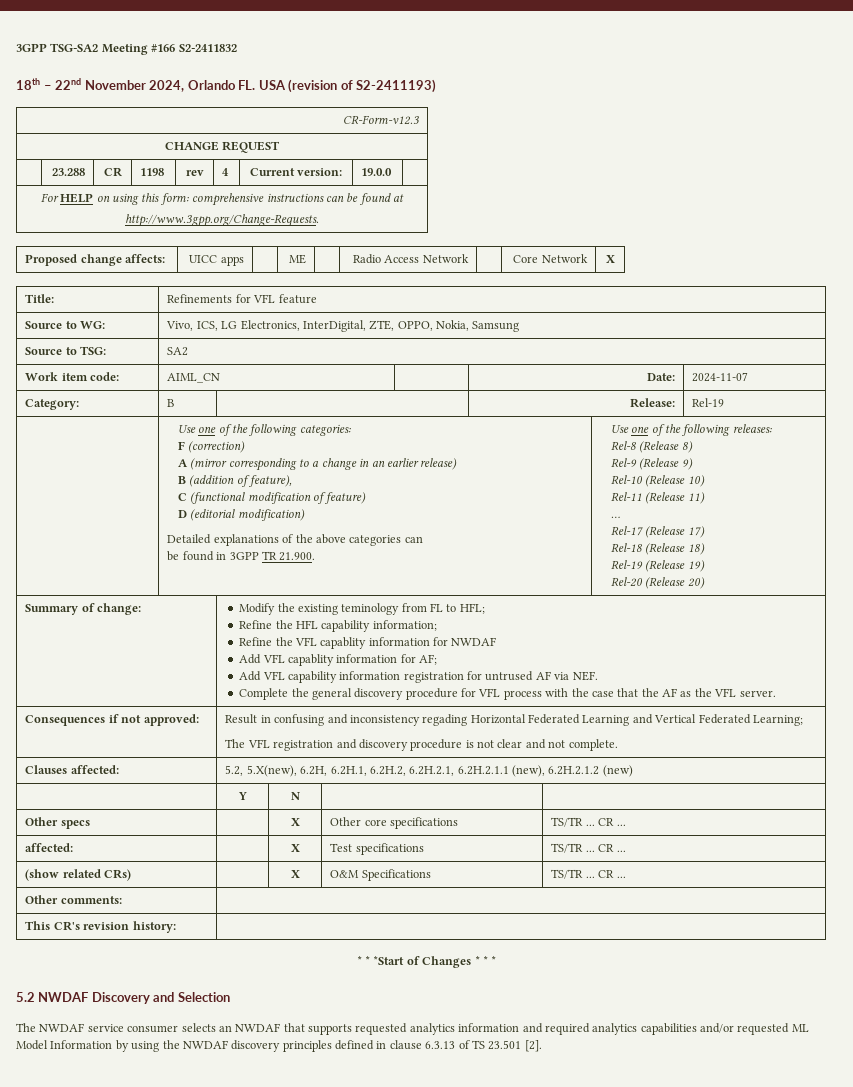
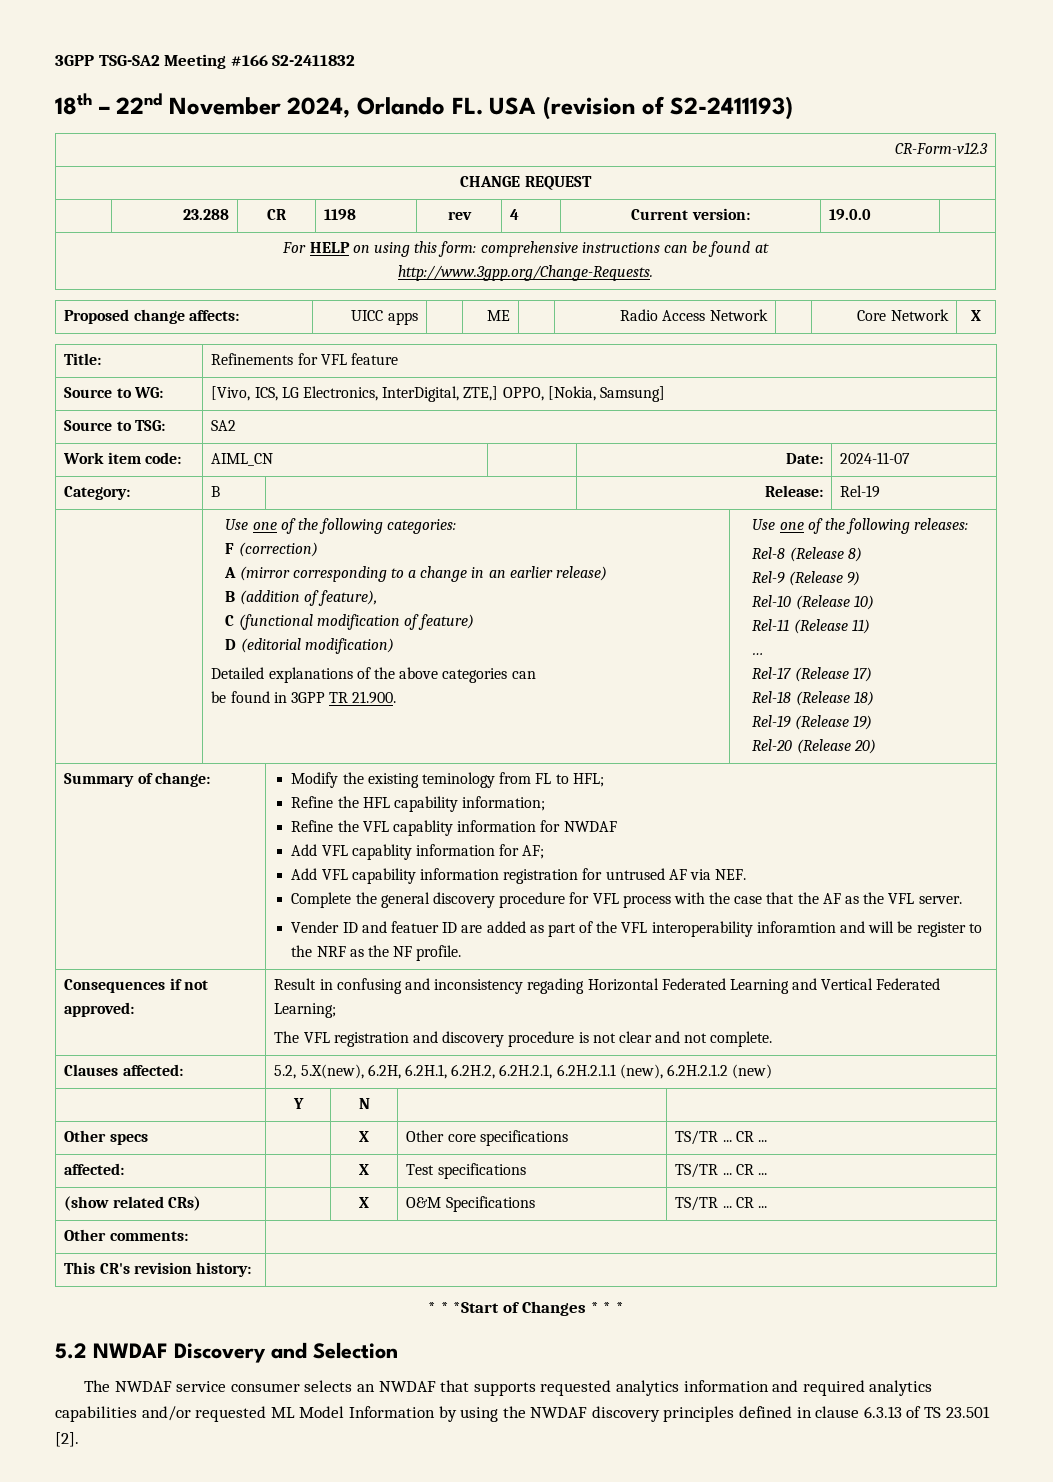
- Source to WG: | Vivo, ICS, LG Electronics, InterDigital, ZTE, OPPO, Nokia, Samsung
+ Source to WG: | [Vivo, ICS, LG Electronics, InterDigital, ZTE,] OPPO, [Nokia, Samsung]
+ Vender ID and featuer ID are added as part of the VFL interoperability inforamtion and will be register to the NRF as the NF profile.

